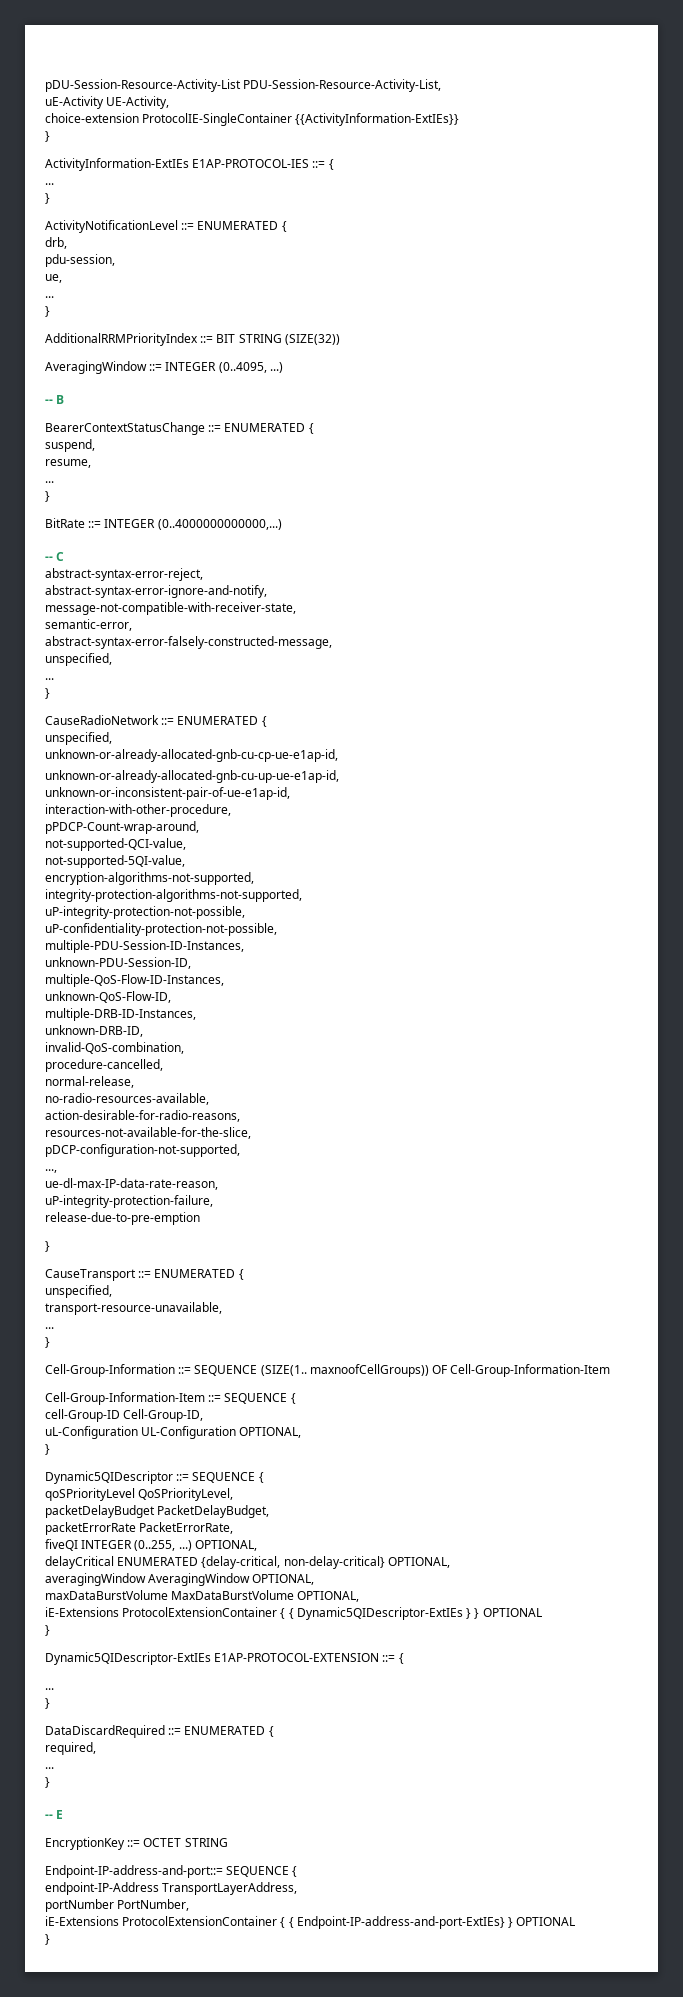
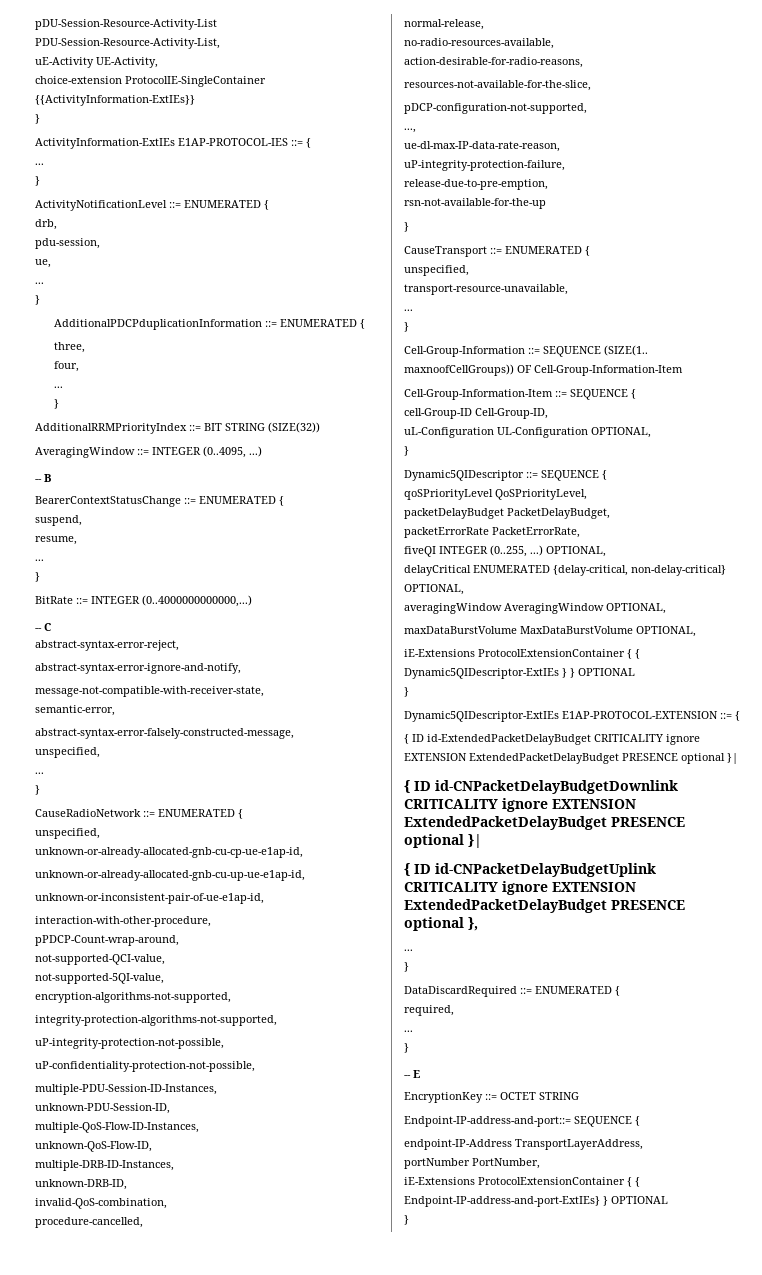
+ AdditionalPDCPduplicationInformation ::= ENUMERATED {
+ three,
+ four,
+ ...
+ }
- release-due-to-pre-emption
+ release-due-to-pre-emption,
+ rsn-not-available-for-the-up
+ { ID id-ExtendedPacketDelayBudget CRITICALITY ignore EXTENSION ExtendedPacketDelayBudget PRESENCE optional }|
+ { ID id-CNPacketDelayBudgetDownlink CRITICALITY ignore EXTENSION ExtendedPacketDelayBudget PRESENCE optional }|
+ { ID id-CNPacketDelayBudgetUplink CRITICALITY ignore EXTENSION ExtendedPacketDelayBudget PRESENCE optional },

